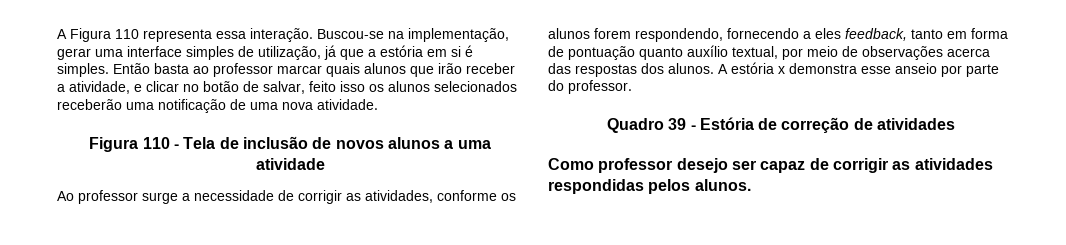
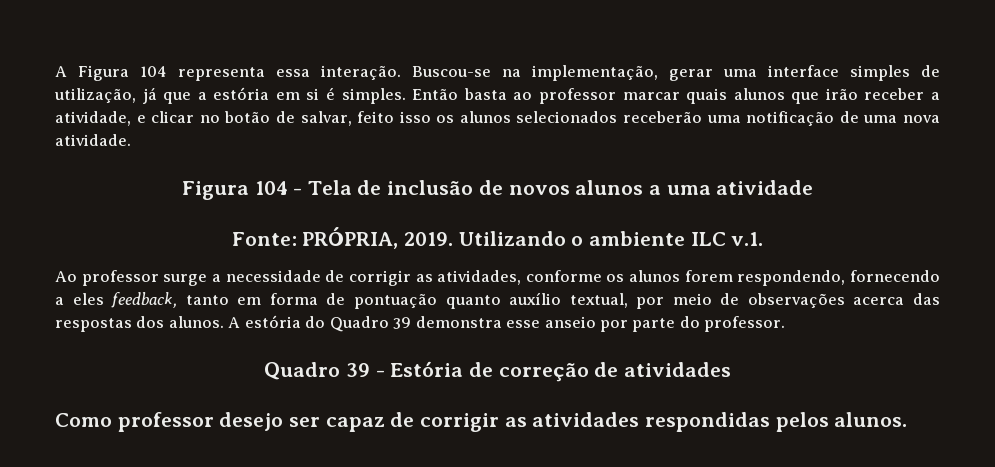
- A Figura 110 representa essa interação.
+ A Figura 104 representa essa interação.
- Figura 110 - Tela de inclusão de novos alunos a uma atividade
+ Figura 104 - Tela de inclusão de novos alunos a uma atividade
+ Fonte: PRÓPRIA, 2019. Utilizando o ambiente ILC v.1.
- A estória x demonstra esse anseio por parte do professor.
+ A estória do Quadro 39 demonstra esse anseio por parte do professor.

